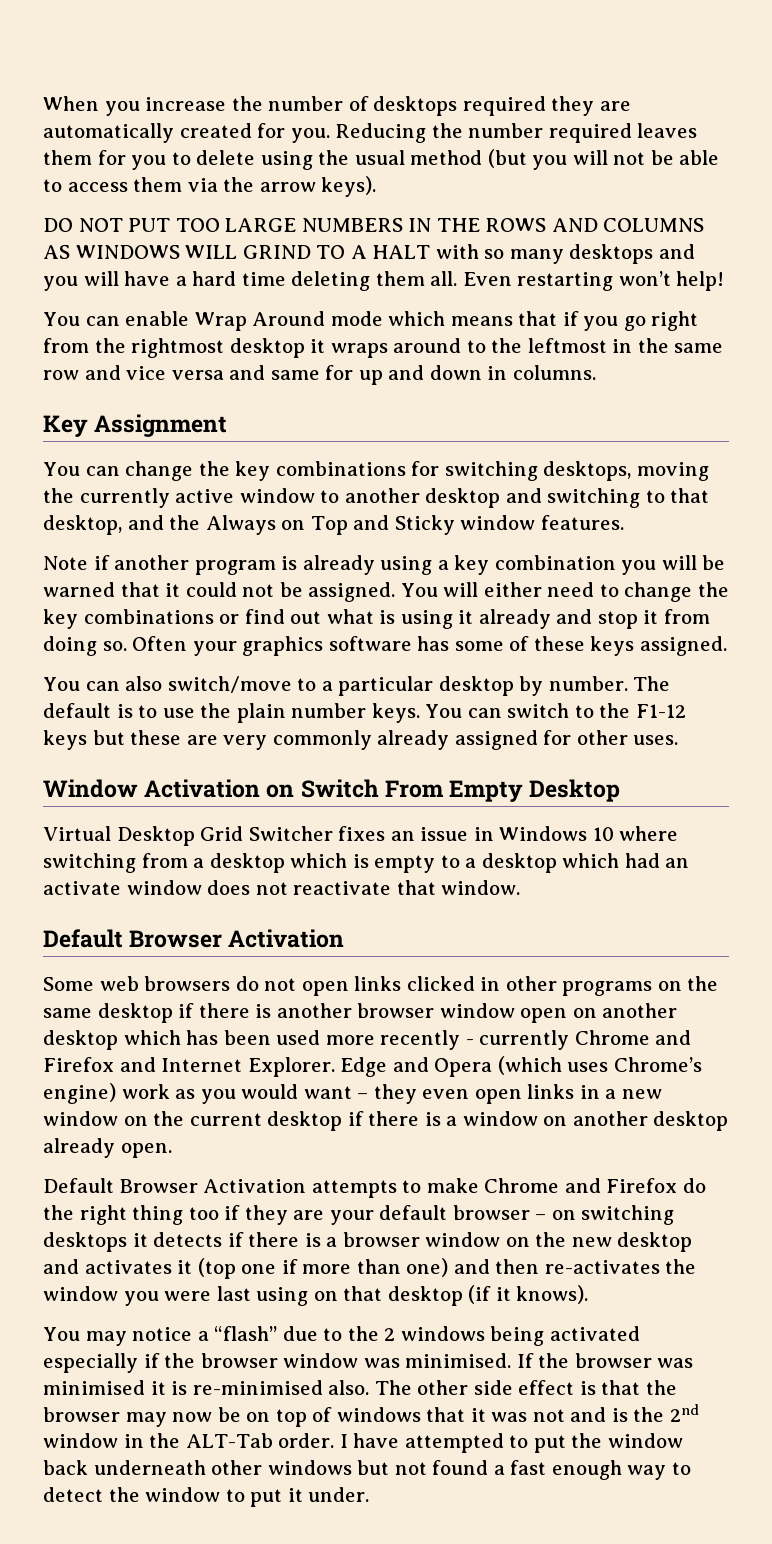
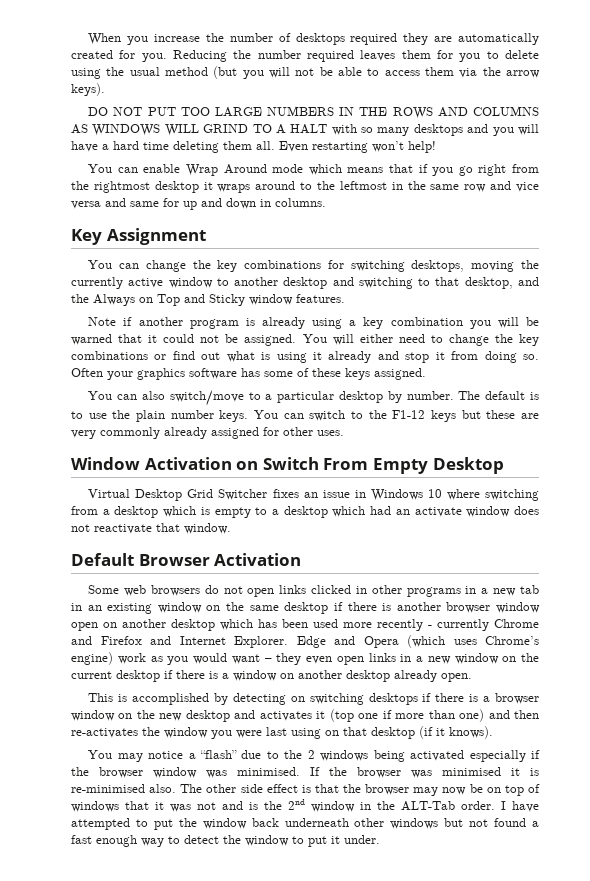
- Some web browsers do not open links clicked in other programs on the same desktop if there is another browser window open on another desktop which has been used more recently - currently Chrome and Firefox and Internet Explorer.
+ Some web browsers do not open links clicked in other programs in a new tab in an existing window on the same desktop if there is another browser window open on another desktop which has been used more recently - currently Chrome and Firefox and Internet Explorer.
- Default Browser Activation attempts to make Chrome and Firefox do the right thing too if they are your default browser – on switching desktops it detects if there is a browser window on the new desktop and activates it (top one if more than one) and then re-activates the window you were last using on that desktop (if it knows).
+ This is accomplished by detecting on switching desktops if there is a browser window on the new desktop and activates it (top one if more than one) and then re-activates the window you were last using on that desktop (if it knows).

